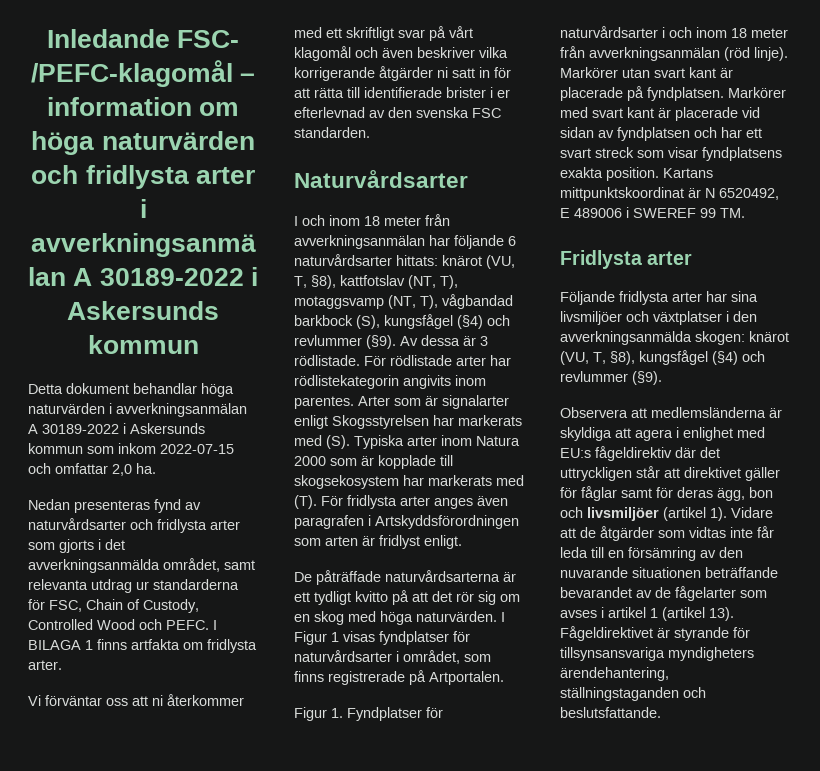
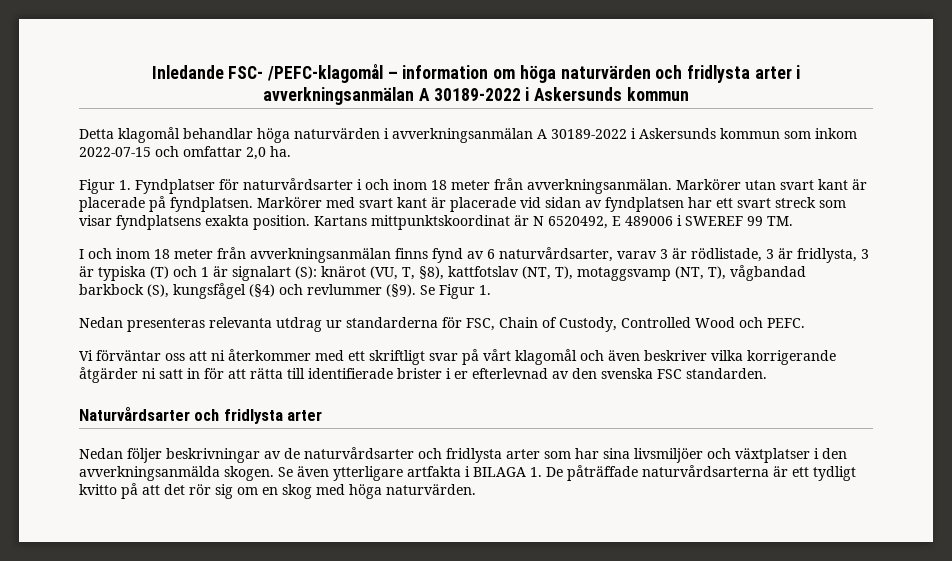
- Detta dokument behandlar höga naturvärden i avverkningsanmälan A 30189-2022 i Askersunds kommun som inkom 2022-07-15 och omfattar 2,0 ha.
+ Detta klagomål behandlar höga naturvärden i avverkningsanmälan A 30189-2022 i Askersunds kommun som inkom 2022-07-15 och omfattar 2,0 ha.
- Nedan presenteras fynd av naturvårdsarter och fridlysta arter som gjorts i det avverkningsanmälda området, samt relevanta utdrag ur standarderna för FSC, Chain of Custody, Controlled Wood och PEFC. I BILAGA 1 finns artfakta om fridlysta arter.
+ Figur 1. Fyndplatser för naturvårdsarter i och inom 18 meter från avverkningsanmälan. Markörer utan svart kant är placerade på fyndplatsen. Markörer med svart kant är placerade vid sidan av fyndplatsen har ett svart streck som visar fyndplatsens exakta position. Kartans mittpunktskoordinat är N 6520492, E 489006 i SWEREF 99 TM.
+ I och inom 18 meter från avverkningsanmälan finns fynd av 6 naturvårdsarter, varav 3 är rödlistade, 3 är fridlysta, 3 är typiska (T) och 1 är signalart (S): knärot (VU, T, §8), kattfotslav (NT, T), motaggsvamp (NT, T), vågbandad barkbock (S), kungsfågel (§4) och revlummer (§9). Se Figur 1.
+ Nedan presenteras relevanta utdrag ur standarderna för FSC, Chain of Custody, Controlled Wood och PEFC.
- Naturvårdsarter
- I och inom 18 meter från avverkningsanmälan har följande 6 naturvårdsarter hittats: knärot (VU, T, §8), kattfotslav (NT, T), motaggsvamp (NT, T), vågbandad barkbock (S), kungsfågel (§4) och revlummer (§9). Av dessa är 3 rödlistade. För rödlistade arter har rödlistekategorin angivits inom parentes. Arter som är signalarter enligt Skogsstyrelsen har markerats med (S). Typiska arter inom Natura 2000 som är kopplade till skogsekosystem har markerats med (T). För fridlysta arter anges även paragrafen i Artskyddsförordningen som arten är fridlyst enligt.
- De påträffade naturvårdsarterna är ett tydligt kvitto på att det rör sig om en skog med höga naturvärden. I Figur 1 visas fyndplatser för naturvårdsarter i området, som finns registrerade på Artportalen.
- Figur 1. Fyndplatser för naturvårdsarter i och inom 18 meter från avverkningsanmälan (röd linje). Markörer utan svart kant är placerade på fyndplatsen. Markörer med svart kant är placerade vid sidan av fyndplatsen och har ett svart streck som visar fyndplatsens exakta position. Kartans mittpunktskoordinat är N 6520492, E 489006 i SWEREF 99 TM.
- Fridlysta arter
- Följande fridlysta arter har sina livsmiljöer och växtplatser i den avverkningsanmälda skogen: knärot (VU, T, §8), kungsfågel (§4) och revlummer (§9).
- Observera att medlemsländerna är skyldiga att agera i enlighet med EU:s fågeldirektiv där det uttryckligen står att direktivet gäller för fåglar samt för deras ägg, bon och livsmiljöer (artikel 1). Vidare att de åtgärder som vidtas inte får leda till en försämring av den nuvarande situationen beträffande bevarandet av de fågelarter som avses i artikel 1 (artikel 13). Fågeldirektivet är styrande för tillsynsansvariga myndigheters ärendehantering, ställningstaganden och beslutsfattande.
+ Naturvårdsarter och fridlysta arter
+ Nedan följer beskrivningar av de naturvårdsarter och fridlysta arter som har sina livsmiljöer och växtplatser i den avverkningsanmälda skogen. Se även ytterligare artfakta i BILAGA 1. De påträffade naturvårdsarterna är ett tydligt kvitto på att det rör sig om en skog med höga naturvärden.

